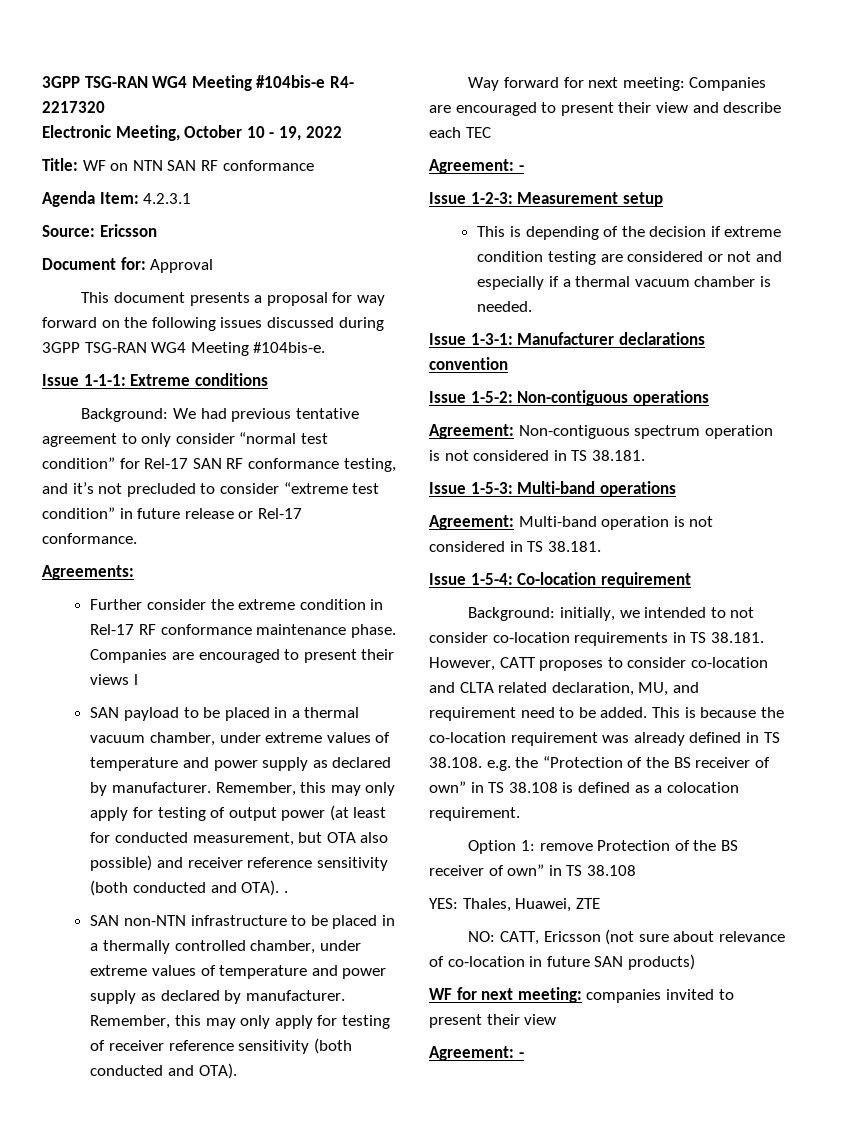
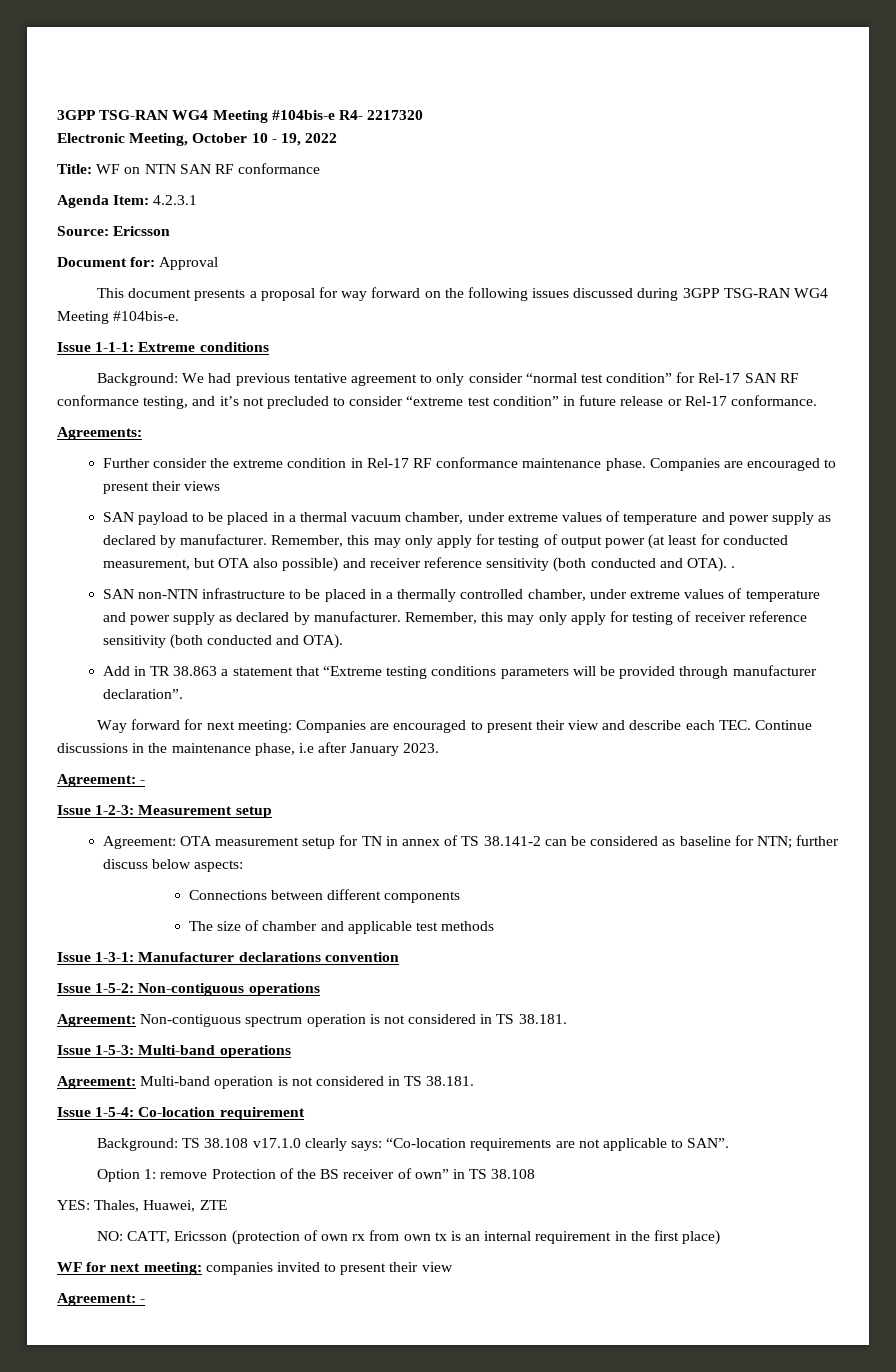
- Companies are encouraged to present their views l
+ Companies are encouraged to present their views
+ Add in TR 38.863 a statement that “Extreme testing conditions parameters will be provided through manufacturer declaration”.
- Way forward for next meeting: Companies are encouraged to present their view and describe each TEC
+ Way forward for next meeting: Companies are encouraged to present their view and describe each TEC. Continue discussions in the maintenance phase, i.e after January 2023.
- This is depending of the decision if extreme condition testing are considered or not and especially if a thermal vacuum chamber is needed.
+ Agreement: OTA measurement setup for TN in annex of TS 38.141-2 can be considered as baseline for NTN; further discuss below aspects:
+ Connections between different components
+ The size of chamber and applicable test methods
- Background: initially, we intended to not consider co-location requirements in TS 38.181. However, CATT proposes to consider co-location and CLTA related declaration, MU, and requirement need to be added. This is because the co-location requirement was already defined in TS 38.108. e.g. the “Protection of the BS receiver of own” in TS 38.108 is defined as a colocation requirement.
+ Background: TS 38.108 v17.1.0 clearly says: “Co-location requirements are not applicable to SAN”.
- NO: CATT, Ericsson (not sure about relevance of co-location in future SAN products)
+ NO: CATT, Ericsson (protection of own rx from own tx is an internal requirement in the first place)

